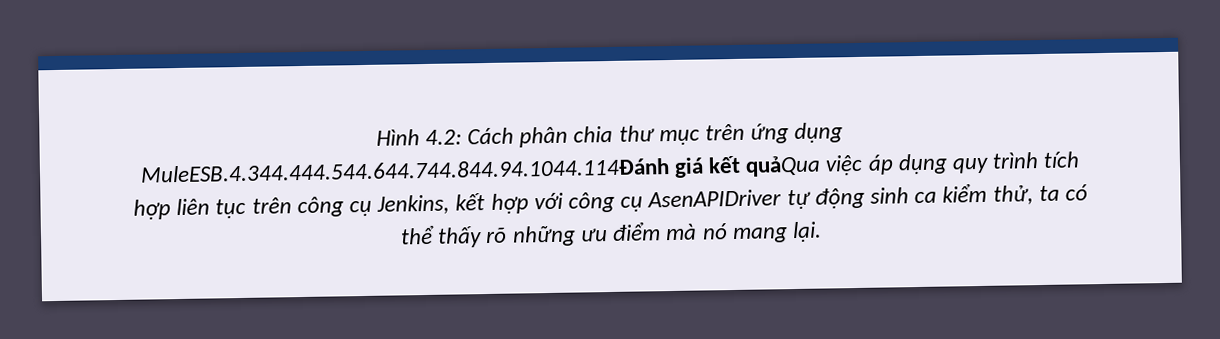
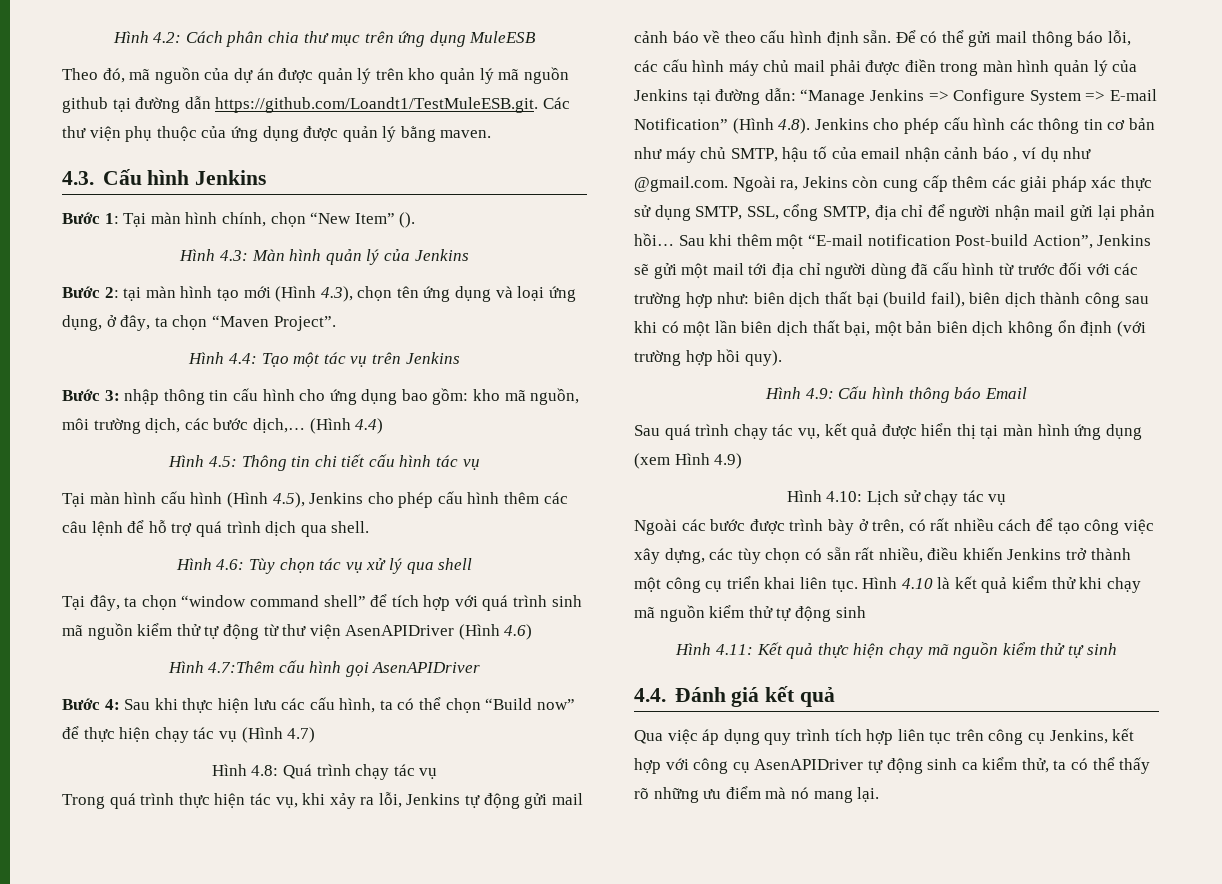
- Hình 4.2: Cách phân chia thư mục trên ứng dụng MuleESB.4.344.444.544.644.744.844.94.1044.114Đánh giá kết quảQua việc áp dụng quy trình tích hợp liên tục trên công cụ Jenkins, kết hợp với công cụ AsenAPIDriver tự động sinh ca kiểm thử, ta có thể thấy rõ những ưu điểm mà nó mang lại.
+ Hình 4.2: Cách phân chia thư mục trên ứng dụng MuleESB
+ Theo đó, mã nguồn của dự án được quản lý trên kho quản lý mã nguồn github tại đường dẫn https://github.com/Loandt1/TestMuleESB.git. Các thư viện phụ thuộc của ứng dụng được quản lý bằng maven.
+ 4.3. Cấu hình Jenkins
+ Bước 1: Tại màn hình chính, chọn “New Item” ().
+ Hình 4.3: Màn hình quản lý của Jenkins
+ Bước 2: tại màn hình tạo mới (Hình 4.3), chọn tên ứng dụng và loại ứng dụng, ở đây, ta chọn “Maven Project”.
+ Hình 4.4: Tạo một tác vụ trên Jenkins
+ Bước 3: nhập thông tin cấu hình cho ứng dụng bao gồm: kho mã nguồn, môi trường dịch, các bước dịch,… (Hình 4.4)
+ Hình 4.5: Thông tin chi tiết cấu hình tác vụ
+ Tại màn hình cấu hình (Hình 4.5), Jenkins cho phép cấu hình thêm các câu lệnh để hỗ trợ quá trình dịch qua shell.
+ Hình 4.6: Tùy chọn tác vụ xử lý qua shell
+ Tại đây, ta chọn “window command shell” để tích hợp với quá trình sinh mã nguồn kiểm thử tự động từ thư viện AsenAPIDriver (Hình 4.6)
+ Hình 4.7:Thêm cấu hình gọi AsenAPIDriver
+ Bước 4: Sau khi thực hiện lưu các cấu hình, ta có thể chọn “Build now” để thực hiện chạy tác vụ (Hình 4.7)
+ Hình 4.8: Quá trình chạy tác vụ
+ Trong quá trình thực hiện tác vụ, khi xảy ra lỗi, Jenkins tự động gửi mail cảnh báo về theo cấu hình định sẵn. Để có thể gửi mail thông báo lỗi, các cấu hình máy chủ mail phải được điền trong màn hình quản lý của Jenkins tại đường dẫn: “Manage Jenkins => Configure System => E-mail Notification” (Hình 4.8). Jenkins cho phép cấu hình các thông tin cơ bản như máy chủ SMTP, hậu tố của email nhận cảnh báo , ví dụ như @gmail.com. Ngoài ra, Jekins còn cung cấp thêm các giải pháp xác thực sử dụng SMTP, SSL, cổng SMTP, địa chỉ để người nhận mail gửi lại phản hồi… Sau khi thêm một “E-mail notification Post-build Action”, Jenkins sẽ gửi một mail tới địa chỉ người dùng đã cấu hình từ trước đối với các trường hợp như: biên dịch thất bại (build fail), biên dịch thành công sau khi có một lần biên dịch thất bại, một bản biên dịch không ổn định (với trường hợp hồi quy).
+ Hình 4.9: Cấu hình thông báo Email
+ Sau quá trình chạy tác vụ, kết quả được hiển thị tại màn hình ứng dụng (xem Hình 4.9)
+ Hình 4.10: Lịch sử chạy tác vụ
+ Ngoài các bước được trình bày ở trên, có rất nhiều cách để tạo công việc xây dựng, các tùy chọn có sẵn rất nhiều, điều khiến Jenkins trở thành một công cụ triển khai liên tục. Hình 4.10 là kết quả kiểm thử khi chạy mã nguồn kiểm thử tự động sinh
+ Hình 4.11: Kết quả thực hiện chạy mã nguồn kiểm thử tự sinh
+ 4.4. Đánh giá kết quả
+ Qua việc áp dụng quy trình tích hợp liên tục trên công cụ Jenkins, kết hợp với công cụ AsenAPIDriver tự động sinh ca kiểm thử, ta có thể thấy rõ những ưu điểm mà nó mang lại.

